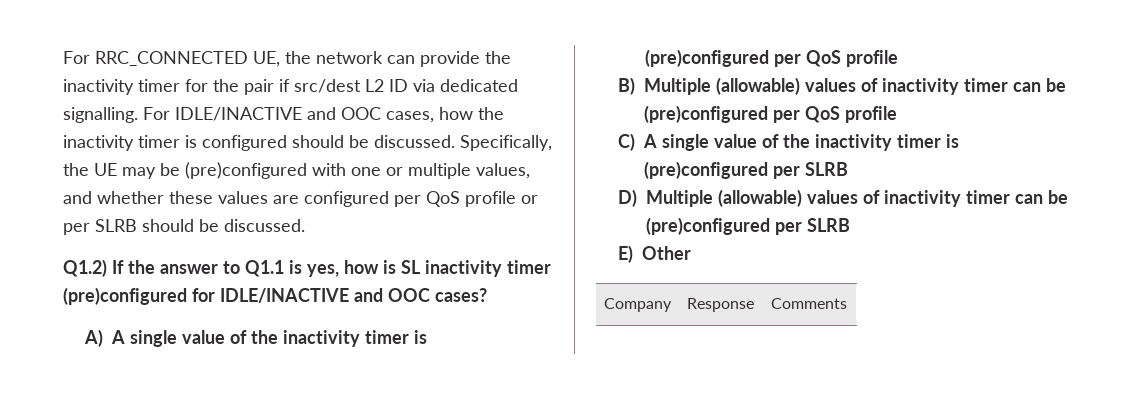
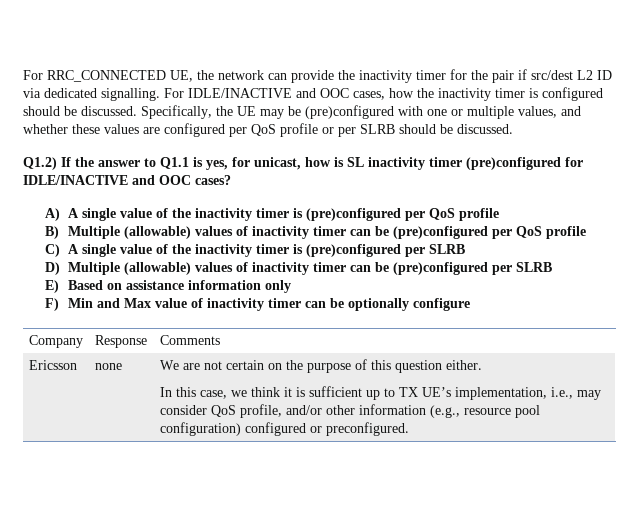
- Q1.2) If the answer to Q1.1 is yes, how is SL inactivity timer (pre)configured for IDLE/INACTIVE and OOC cases?
+ Q1.2) If the answer to Q1.1 is yes, for unicast, how is SL inactivity timer (pre)configured for IDLE/INACTIVE and OOC cases?
- E) Other
+ E) Based on assistance information only
+ F) Min and Max value of inactivity timer can be optionally configure
  Company | Response | Comments
+ Ericsson | none | We are not certain on the purpose of this question either.
+ In this case, we think it is sufficient up to TX UE’s implementation, i.e., may consider QoS profile, and/or other information (e.g., resource pool configuration) configured or preconfigured.

